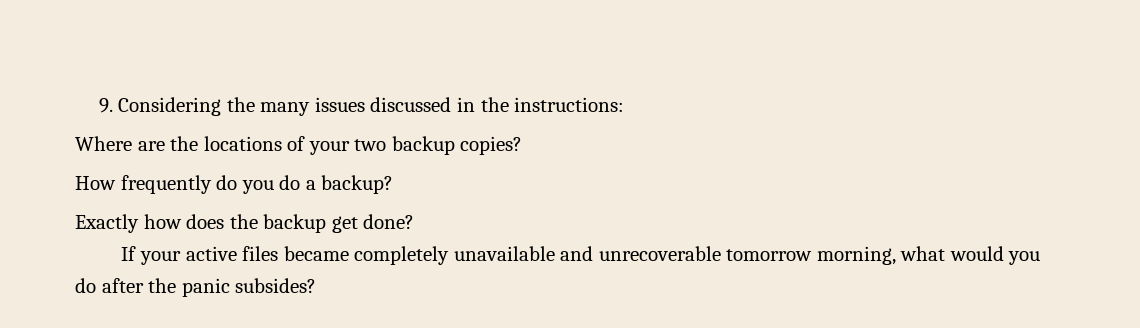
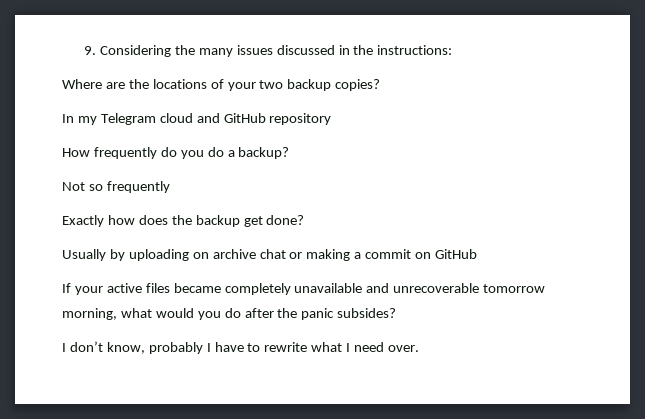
+ In my Telegram cloud and GitHub repository
+ Not so frequently
+ Usually by uploading on archive chat or making a commit on GitHub
+ I don’t know, probably I have to rewrite what I need over.

